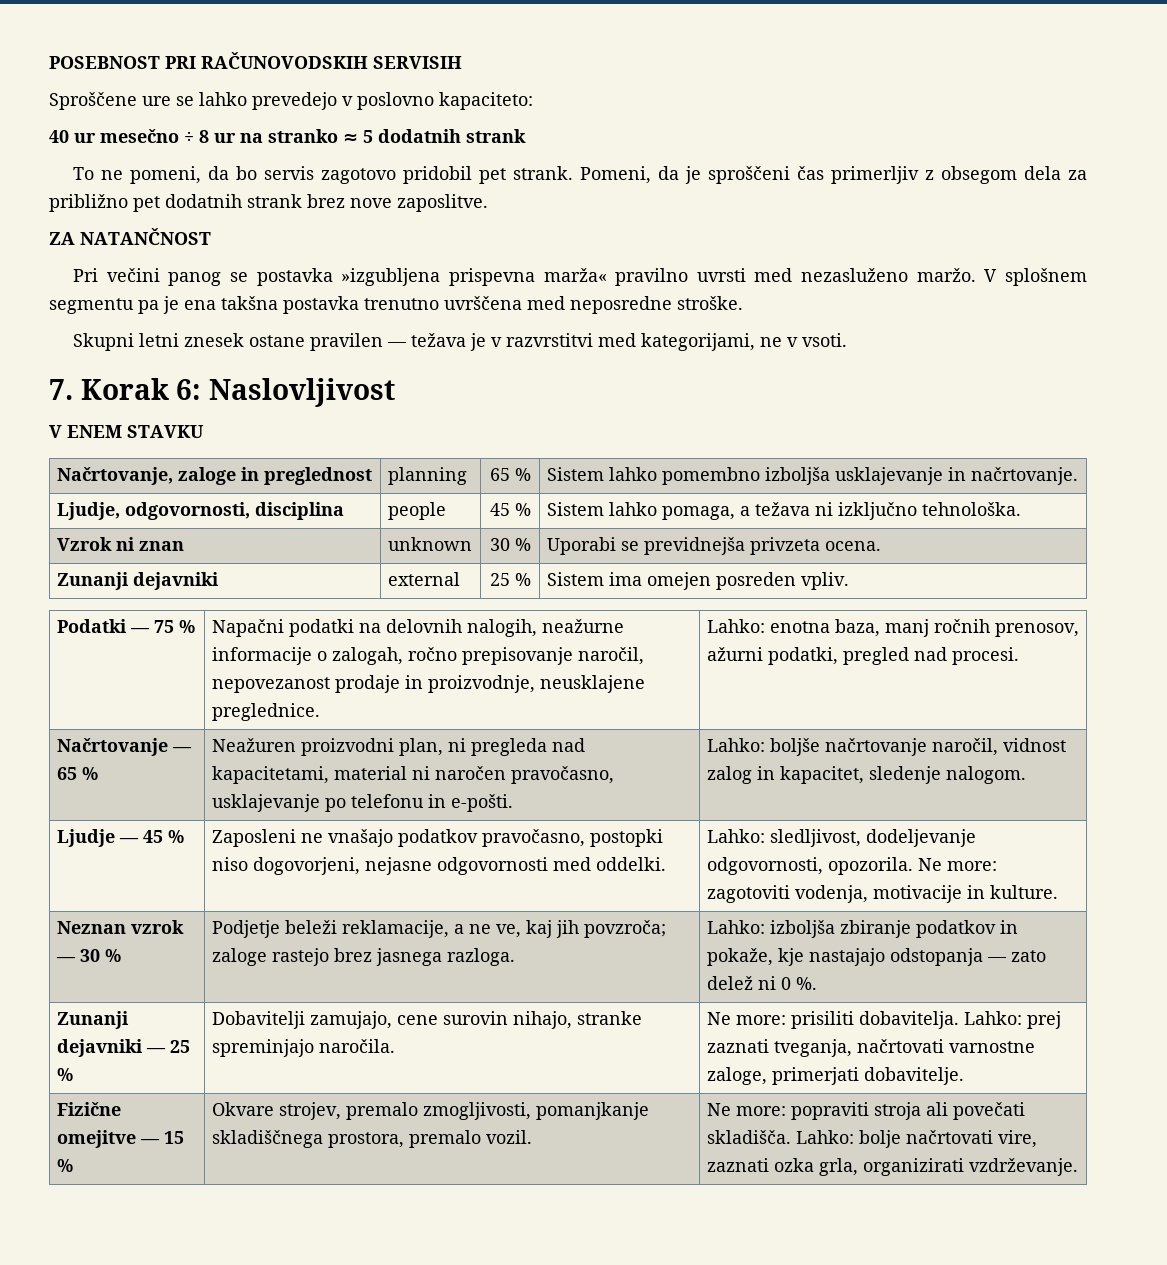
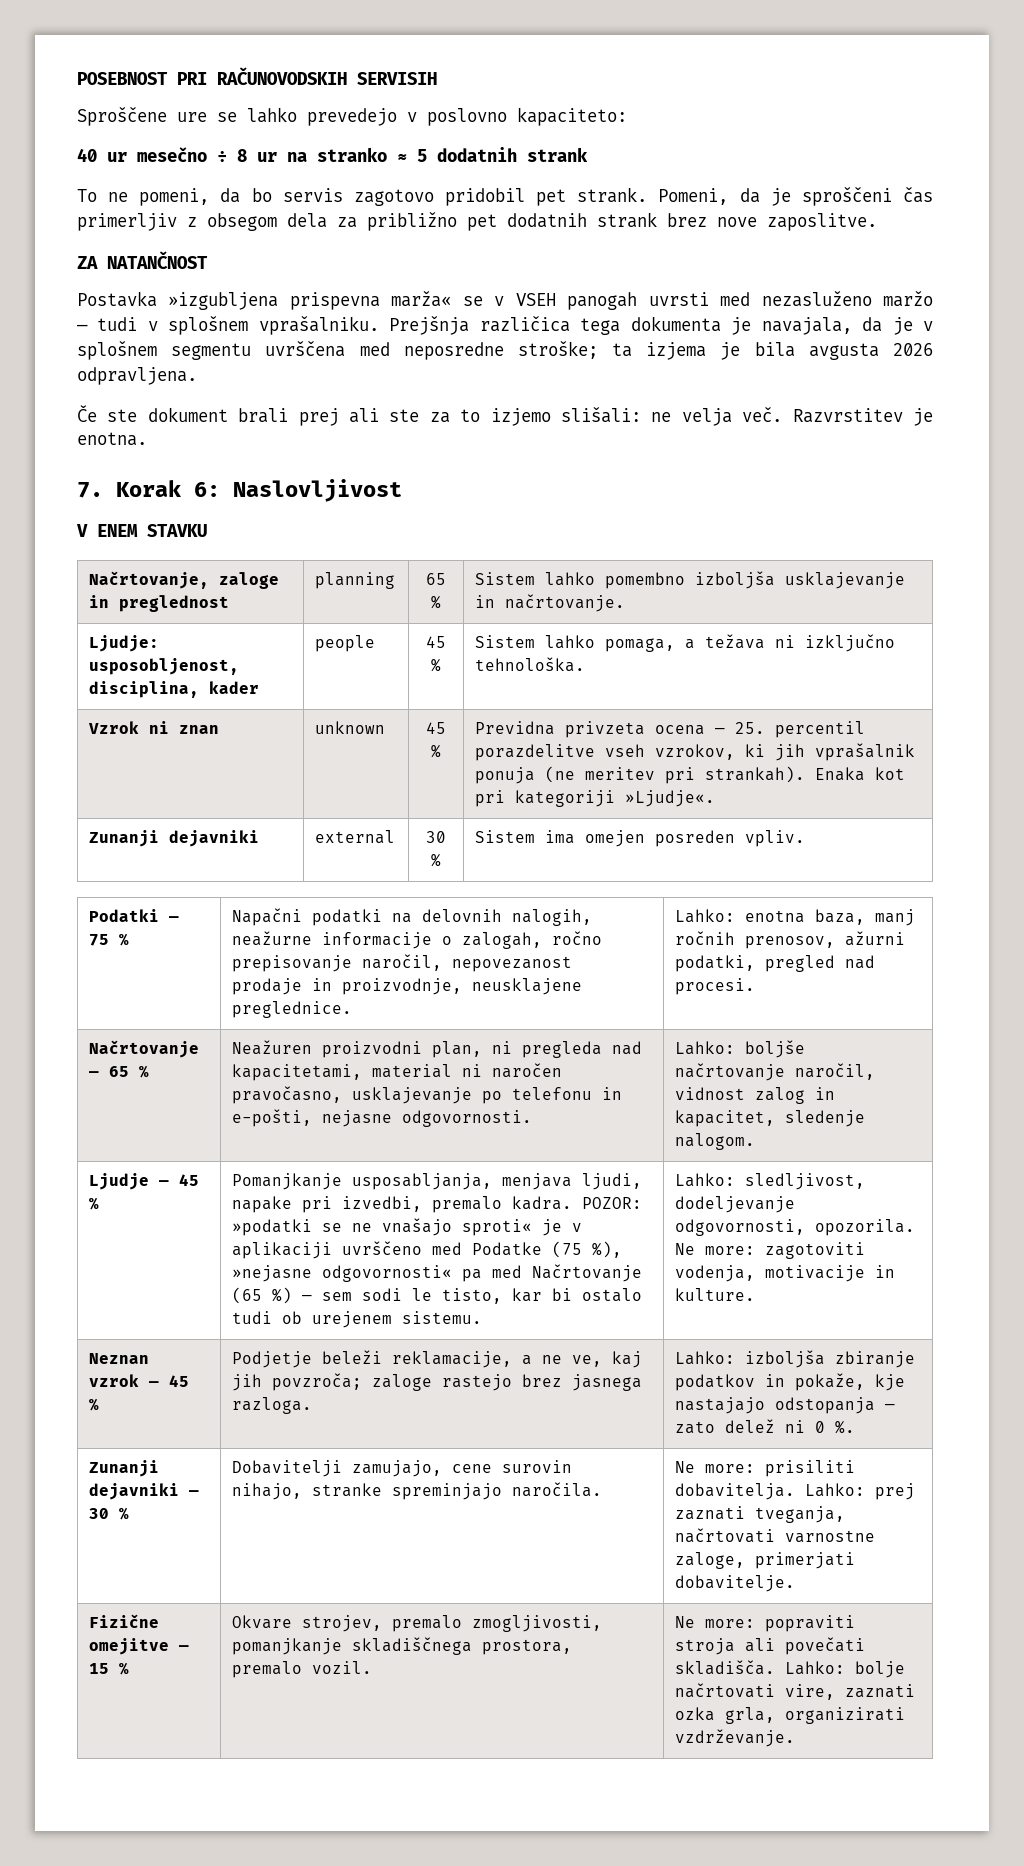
- Pri večini panog se postavka »izgubljena prispevna marža« pravilno uvrsti med nezasluženo maržo. V splošnem segmentu pa je ena takšna postavka trenutno uvrščena med neposredne stroške.
- Skupni letni znesek ostane pravilen — težava je v razvrstitvi med kategorijami, ne v vsoti.
+ Postavka »izgubljena prispevna marža« se v VSEH panogah uvrsti med nezasluženo maržo — tudi v splošnem vprašalniku. Prejšnja različica tega dokumenta je navajala, da je v splošnem segmentu uvrščena med neposredne stroške; ta izjema je bila avgusta 2026 odpravljena.
+ Če ste dokument brali prej ali ste za to izjemo slišali: ne velja več. Razvrstitev je enotna.
- Ljudje, odgovornosti, disciplina | people | 45 % | Sistem lahko pomaga, a težava ni izključno tehnološka.
+ Ljudje: usposobljenost, disciplina, kader | people | 45 % | Sistem lahko pomaga, a težava ni izključno tehnološka.
- Vzrok ni znan | unknown | 30 % | Uporabi se previdnejša privzeta ocena.
+ Vzrok ni znan | unknown | 45 % | Previdna privzeta ocena — 25. percentil porazdelitve vseh vzrokov, ki jih vprašalnik ponuja (ne meritev pri strankah). Enaka kot pri kategoriji »Ljudje«.
- Zunanji dejavniki | external | 25 % | Sistem ima omejen posreden vpliv.
+ Zunanji dejavniki | external | 30 % | Sistem ima omejen posreden vpliv.
- Načrtovanje — 65 % | Neažuren proizvodni plan, ni pregleda nad kapacitetami, material ni naročen pravočasno, usklajevanje po telefonu in e-pošti. | Lahko: boljše načrtovanje naročil, vidnost zalog in kapacitet, sledenje nalogom.
+ Načrtovanje — 65 % | Neažuren proizvodni plan, ni pregleda nad kapacitetami, material ni naročen pravočasno, usklajevanje po telefonu in e-pošti, nejasne odgovornosti. | Lahko: boljše načrtovanje naročil, vidnost zalog in kapacitet, sledenje nalogom.
- Zaposleni ne vnašajo podatkov pravočasno, postopki niso dogovorjeni, nejasne odgovornosti med oddelki.
+ Pomanjkanje usposabljanja, menjava ljudi, napake pri izvedbi, premalo kadra. POZOR: »podatki se ne vnašajo sproti« je v aplikaciji uvrščeno med Podatke (75 %), »nejasne odgovornosti« pa med Načrtovanje (65 %) — sem sodi le tisto, kar bi ostalo tudi ob urejenem sistemu.
- Neznan vzrok — 30 % | Podjetje beleži reklamacije, a ne ve, kaj jih povzroča; zaloge rastejo brez jasnega razloga. | Lahko: izboljša zbiranje podatkov in pokaže, kje nastajajo odstopanja — zato delež ni 0 %.
+ Neznan vzrok — 45 % | Podjetje beleži reklamacije, a ne ve, kaj jih povzroča; zaloge rastejo brez jasnega razloga. | Lahko: izboljša zbiranje podatkov in pokaže, kje nastajajo odstopanja — zato delež ni 0 %.
- Zunanji dejavniki — 25 % | Dobavitelji zamujajo, cene surovin nihajo, stranke spreminjajo naročila. | Ne more: prisiliti dobavitelja. Lahko: prej zaznati tveganja, načrtovati varnostne zaloge, primerjati dobavitelje.
+ Zunanji dejavniki — 30 % | Dobavitelji zamujajo, cene surovin nihajo, stranke spreminjajo naročila. | Ne more: prisiliti dobavitelja. Lahko: prej zaznati tveganja, načrtovati varnostne zaloge, primerjati dobavitelje.

